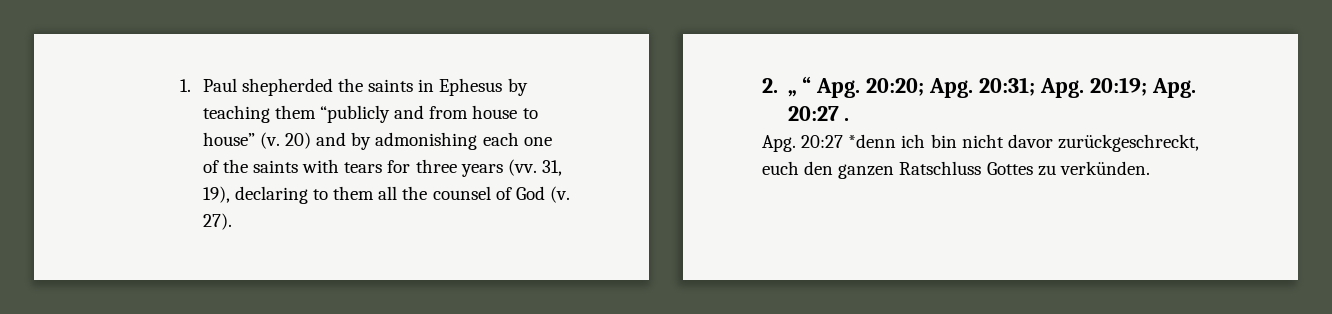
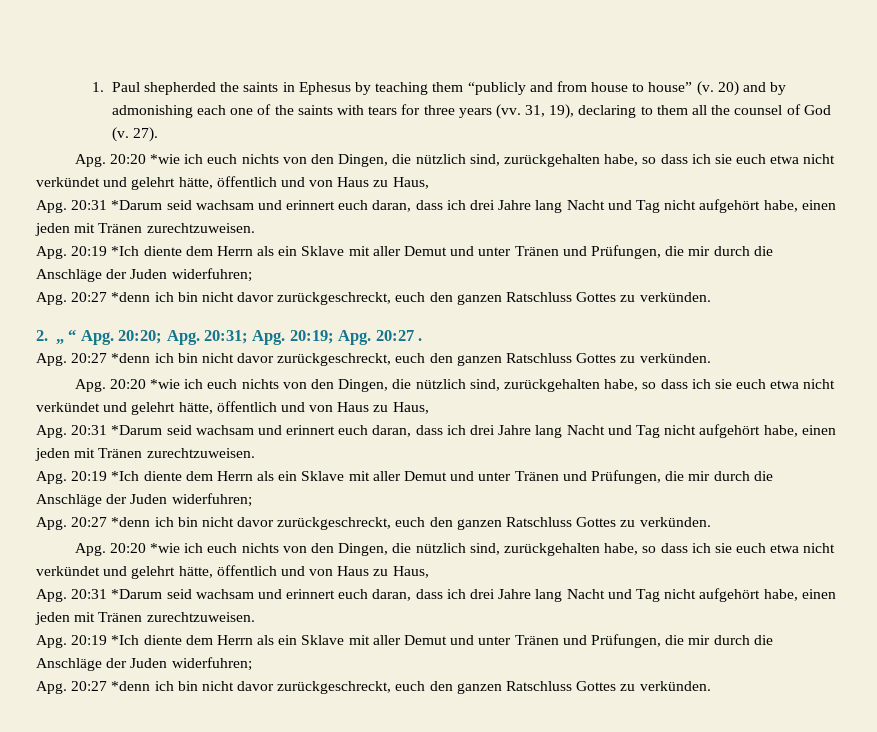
  27).
+ Apg. 20:20 *wie ich euch nichts von den Dingen, die nützlich sind, zurückgehalten habe, so dass ich sie euch etwa nicht verkündet und gelehrt hätte, öffentlich und von Haus zu Haus,
+ Apg. 20:31 *Darum seid wachsam und erinnert euch daran, dass ich drei Jahre lang Nacht und Tag nicht aufgehört habe, einen jeden mit Tränen zurechtzuweisen.
+ Apg. 20:19 *Ich diente dem Herrn als ein Sklave mit aller Demut und unter Tränen und Prüfungen, die mir durch die Anschläge der Juden widerfuhren;
+ Apg. 20:27 *denn ich bin nicht davor zurückgeschreckt, euch den ganzen Ratschluss Gottes zu verkünden.
  2. „ “ Apg. 20:20; Apg. 20:31; Apg. 20:19; Apg. 20:27 .
+ Apg. 20:27 *denn ich bin nicht davor zurückgeschreckt, euch den ganzen Ratschluss Gottes zu verkünden.
+ Apg. 20:20 *wie ich euch nichts von den Dingen, die nützlich sind, zurückgehalten habe, so dass ich sie euch etwa nicht verkündet und gelehrt hätte, öffentlich und von Haus zu Haus,
+ Apg. 20:31 *Darum seid wachsam und erinnert euch daran, dass ich drei Jahre lang Nacht und Tag nicht aufgehört habe, einen jeden mit Tränen zurechtzuweisen.
+ Apg. 20:19 *Ich diente dem Herrn als ein Sklave mit aller Demut und unter Tränen und Prüfungen, die mir durch die Anschläge der Juden widerfuhren;
+ Apg. 20:27 *denn ich bin nicht davor zurückgeschreckt, euch den ganzen Ratschluss Gottes zu verkünden.
+ Apg. 20:20 *wie ich euch nichts von den Dingen, die nützlich sind, zurückgehalten habe, so dass ich sie euch etwa nicht verkündet und gelehrt hätte, öffentlich und von Haus zu Haus,
+ Apg. 20:31 *Darum seid wachsam und erinnert euch daran, dass ich drei Jahre lang Nacht und Tag nicht aufgehört habe, einen jeden mit Tränen zurechtzuweisen.
+ Apg. 20:19 *Ich diente dem Herrn als ein Sklave mit aller Demut und unter Tränen und Prüfungen, die mir durch die Anschläge der Juden widerfuhren;

